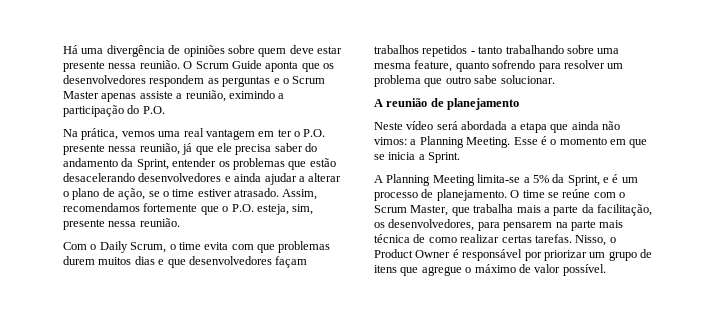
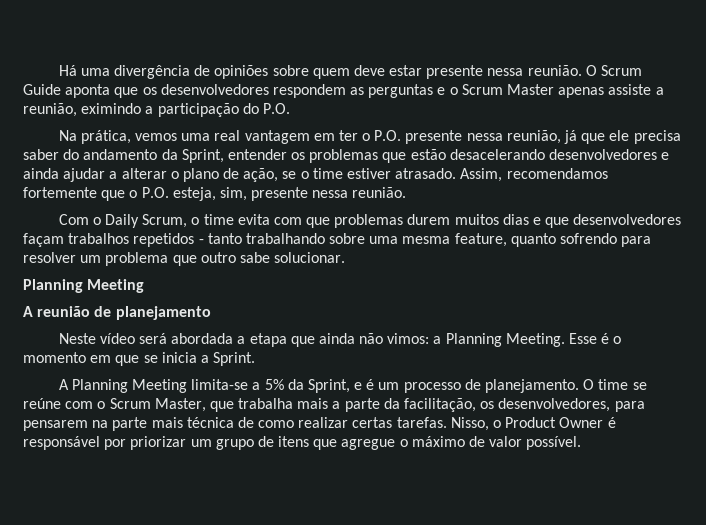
  Com o Daily Scrum, o time evita com que problemas durem muitos dias e que desenvolvedores façam trabalhos repetidos - tanto trabalhando sobre uma mesma feature, quanto sofrendo para resolver um problema que outro sabe solucionar.
+ Planning Meeting

